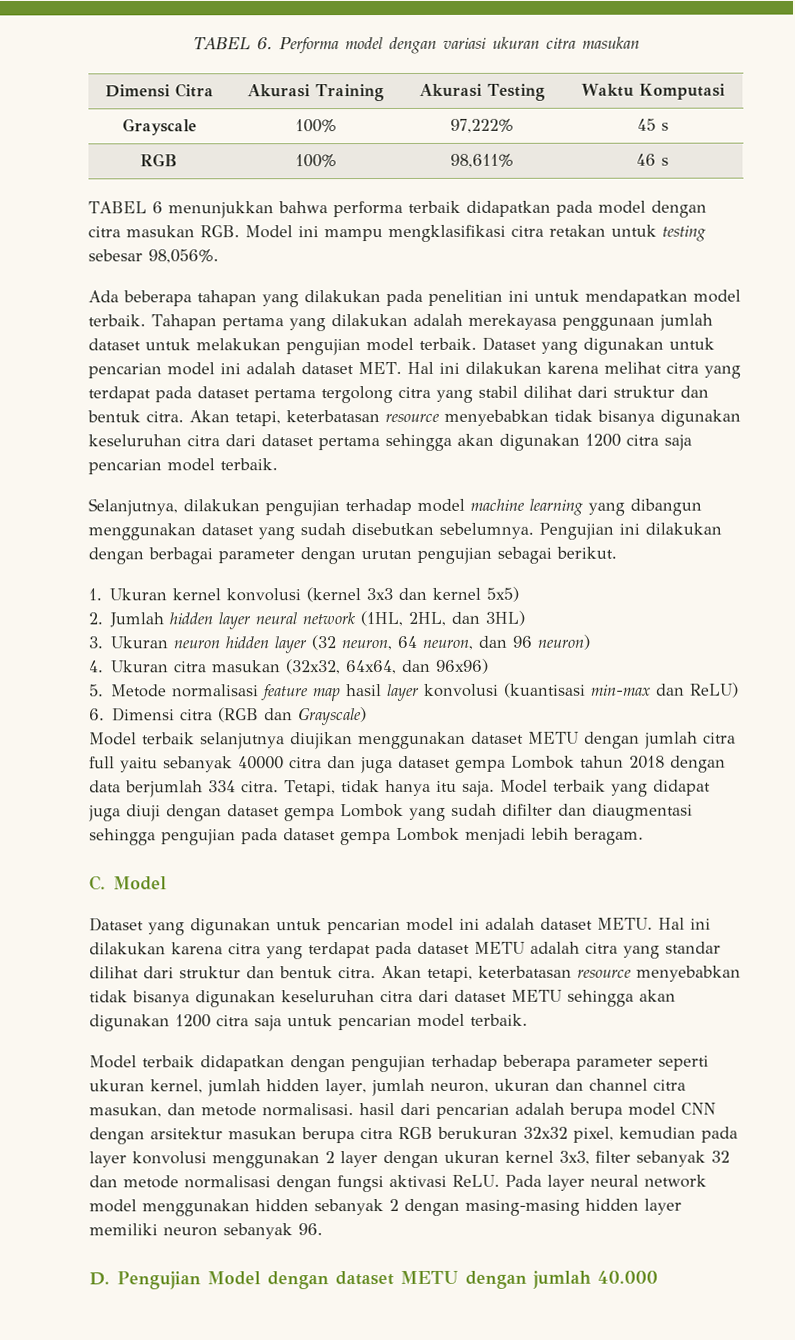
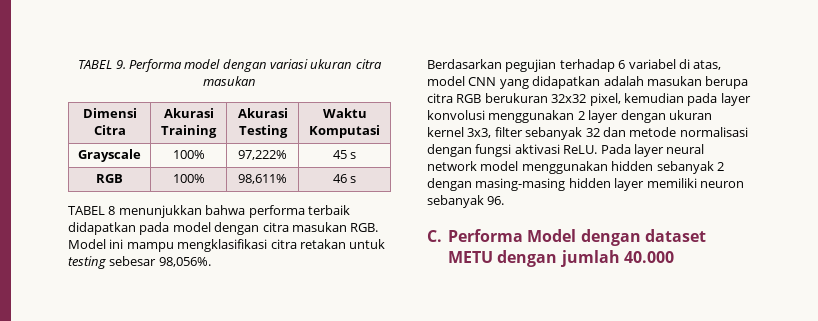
- TABEL 6. Performa model dengan variasi ukuran citra masukan
+ TABEL 9. Performa model dengan variasi ukuran citra masukan
- TABEL 6 menunjukkan bahwa performa terbaik didapatkan pada model dengan citra masukan RGB. Model ini mampu mengklasifikasi citra retakan untuk testing sebesar 98,056%.
+ TABEL 8 menunjukkan bahwa performa terbaik didapatkan pada model dengan citra masukan RGB. Model ini mampu mengklasifikasi citra retakan untuk testing sebesar 98,056%.
- Ada beberapa tahapan yang dilakukan pada penelitian ini untuk mendapatkan model terbaik. Tahapan pertama yang dilakukan adalah merekayasa penggunaan jumlah dataset untuk melakukan pengujian model terbaik. Dataset yang digunakan untuk pencarian model ini adalah dataset MET. Hal ini dilakukan karena melihat citra yang terdapat pada dataset pertama tergolong citra yang stabil dilihat dari struktur dan bentuk citra. Akan tetapi, keterbatasan resource menyebabkan tidak bisanya digunakan keseluruhan citra dari dataset pertama sehingga akan digunakan 1200 citra saja pencarian model terbaik.
- Selanjutnya, dilakukan pengujian terhadap model machine learning yang dibangun menggunakan dataset yang sudah disebutkan sebelumnya. Pengujian ini dilakukan dengan berbagai parameter dengan urutan pengujian sebagai berikut.
- 1. Ukuran kernel konvolusi (kernel 3x3 dan kernel 5x5)
- 2. Jumlah hidden layer neural network (1HL, 2HL, dan 3HL)
- 3. Ukuran neuron hidden layer (32 neuron, 64 neuron, dan 96 neuron)
- 4. Ukuran citra masukan (32x32, 64x64, dan 96x96)
- 5. Metode normalisasi feature map hasil layer konvolusi (kuantisasi min-max dan ReLU)
- 6. Dimensi citra (RGB dan Grayscale)
- Model terbaik selanjutnya diujikan menggunakan dataset METU dengan jumlah citra full yaitu sebanyak 40000 citra dan juga dataset gempa Lombok tahun 2018 dengan data berjumlah 334 citra. Tetapi, tidak hanya itu saja. Model terbaik yang didapat juga diuji dengan dataset gempa Lombok yang sudah difilter dan diaugmentasi sehingga pengujian pada dataset gempa Lombok menjadi lebih beragam.
- C. Model
- Dataset yang digunakan untuk pencarian model ini adalah dataset METU. Hal ini dilakukan karena citra yang terdapat pada dataset METU adalah citra yang standar dilihat dari struktur dan bentuk citra. Akan tetapi, keterbatasan resource menyebabkan tidak bisanya digunakan keseluruhan citra dari dataset METU sehingga akan digunakan 1200 citra saja untuk pencarian model terbaik.
- Model terbaik didapatkan dengan pengujian terhadap beberapa parameter seperti ukuran kernel, jumlah hidden layer, jumlah neuron, ukuran dan channel citra masukan, dan metode normalisasi. hasil dari pencarian adalah berupa model CNN dengan arsitektur masukan berupa citra RGB berukuran 32x32 pixel, kemudian pada layer konvolusi menggunakan 2 layer dengan ukuran kernel 3x3, filter sebanyak 32 dan metode normalisasi dengan fungsi aktivasi ReLU.
+ Berdasarkan pegujian terhadap 6 variabel di atas, model CNN yang didapatkan adalah masukan berupa citra RGB berukuran 32x32 pixel, kemudian pada layer konvolusi menggunakan 2 layer dengan ukuran kernel 3x3, filter sebanyak 32 dan metode normalisasi dengan fungsi aktivasi ReLU.
- D. Pengujian Model dengan dataset METU dengan jumlah 40.000
+ C. Performa Model dengan dataset METU dengan jumlah 40.000

